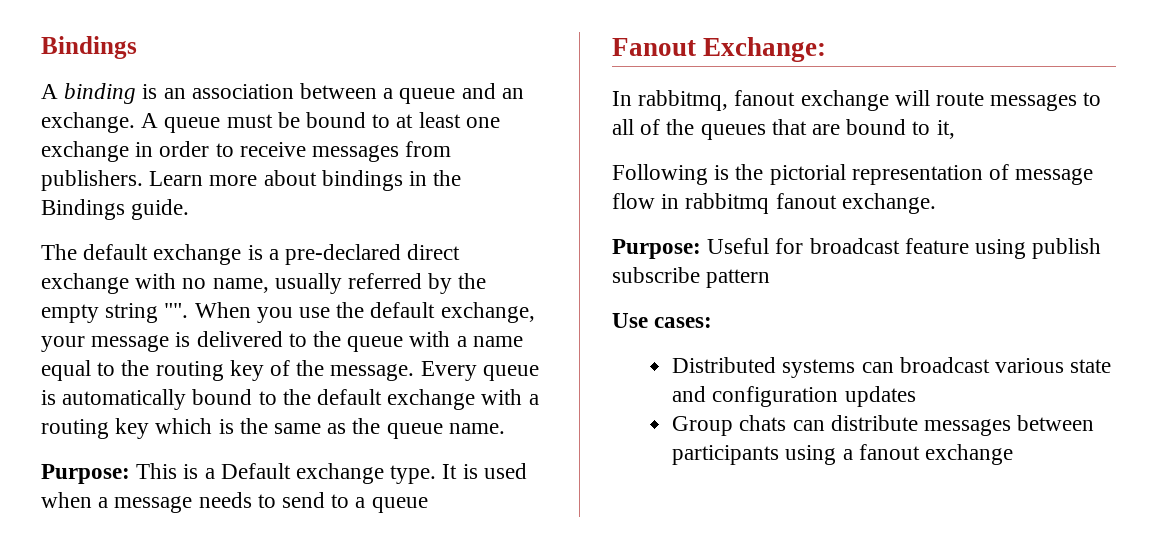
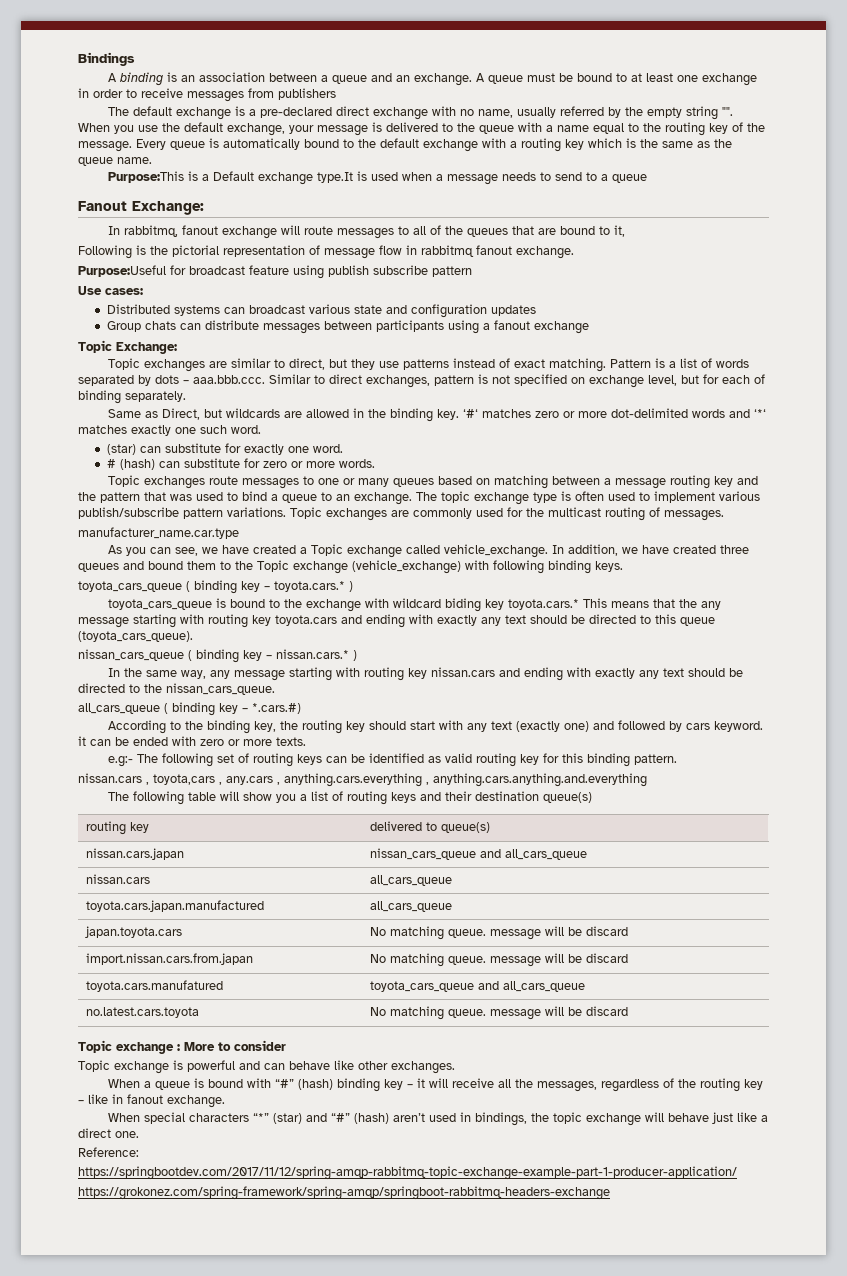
- A queue must be bound to at least one exchange in order to receive messages from publishers. Learn more about bindings in the Bindings guide.
+ A queue must be bound to at least one exchange in order to receive messages from publishers
- Purpose: This is a Default exchange type. It is used when a message needs to send to a queue
+ Purpose:This is a Default exchange type.It is used when a message needs to send to a queue
- Purpose: Useful for broadcast feature using publish subscribe pattern
+ Purpose:Useful for broadcast feature using publish subscribe pattern
+ Topic Exchange:
+ Topic exchanges are similar to direct, but they use patterns instead of exact matching. Pattern is a list of words separated by dots – aaa.bbb.ccc. Similar to direct exchanges, pattern is not specified on exchange level, but for each of binding separately.
+ Same as Direct, but wildcards are allowed in the binding key. ‘#‘ matches zero or more dot-delimited words and ‘*‘ matches exactly one such word.
+ (star) can substitute for exactly one word.
+ # (hash) can substitute for zero or more words.
+ Topic exchanges route messages to one or many queues based on matching between a message routing key and the pattern that was used to bind a queue to an exchange. The topic exchange type is often used to implement various publish/subscribe pattern variations. Topic exchanges are commonly used for the multicast routing of messages.
+ manufacturer_name.car.type
+ As you can see, we have created a Topic exchange called vehicle_exchange. In addition, we have created three queues and bound them to the Topic exchange (vehicle_exchange) with following binding keys.
+ toyota_cars_queue ( binding key – toyota.cars.* )
+ toyota_cars_queue is bound to the exchange with wildcard biding key toyota.cars.* This means that the any message starting with routing key toyota.cars and ending with exactly any text should be directed to this queue (toyota_cars_queue).
+ nissan_cars_queue ( binding key – nissan.cars.* )
+ In the same way, any message starting with routing key nissan.cars and ending with exactly any text should be directed to the nissan_cars_queue.
+ all_cars_queue ( binding key – *.cars.#)
+ According to the binding key, the routing key should start with any text (exactly one) and followed by cars keyword. it can be ended with zero or more texts.
+ e.g:- The following set of routing keys can be identified as valid routing key for this binding pattern.
+ nissan.cars , toyota,cars , any.cars , anything.cars.everything , anything.cars.anything.and.everything
+ The following table will show you a list of routing keys and their destination queue(s)
+ routing key | delivered to queue(s)
+ nissan.cars.japan | nissan_cars_queue and all_cars_queue
+ nissan.cars | all_cars_queue
+ toyota.cars.japan.manufactured | all_cars_queue
+ japan.toyota.cars | No matching queue. message will be discard
+ import.nissan.cars.from.japan | No matching queue. message will be discard
+ toyota.cars.manufatured | toyota_cars_queue and all_cars_queue
+ no.latest.cars.toyota | No matching queue. message will be discard
+ Topic exchange : More to consider
+ Topic exchange is powerful and can behave like other exchanges.
+ When a queue is bound with “#” (hash) binding key – it will receive all the messages, regardless of the routing key – like in fanout exchange.
+ When special characters “*” (star) and “#” (hash) aren’t used in bindings, the topic exchange will behave just like a direct one.
+ Reference:
+ https://springbootdev.com/2017/11/12/spring-amqp-rabbitmq-topic-exchange-example-part-1-producer-application/
+ https://grokonez.com/spring-framework/spring-amqp/springboot-rabbitmq-headers-exchange

